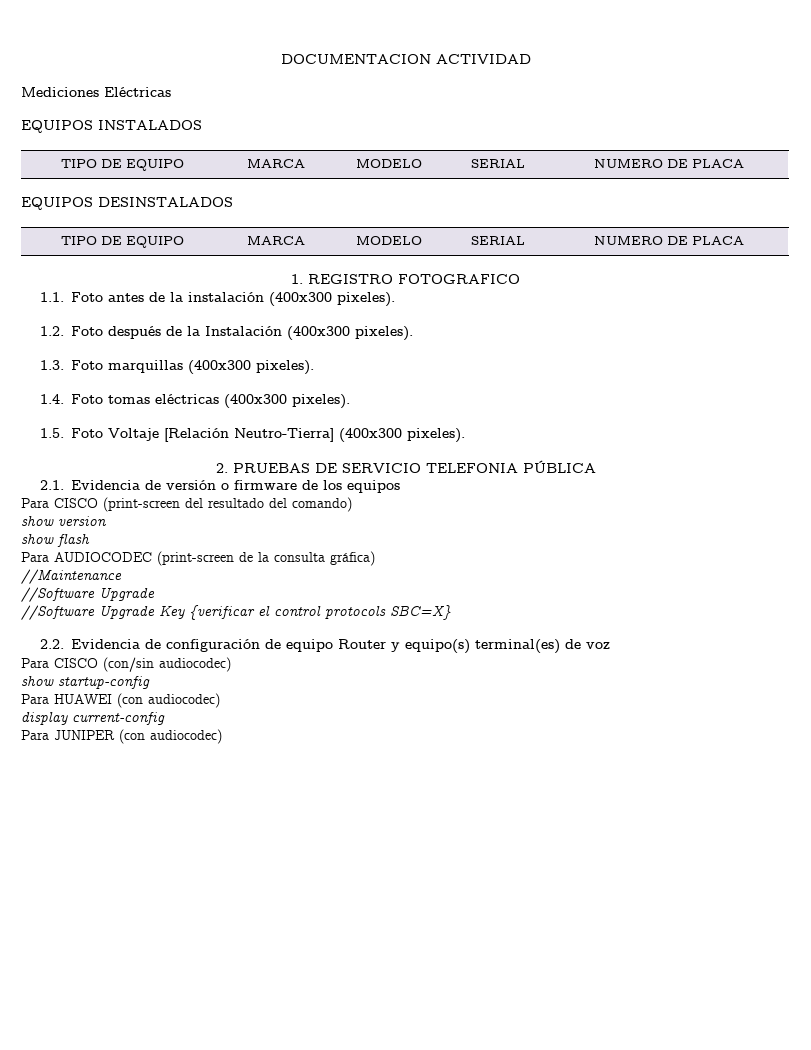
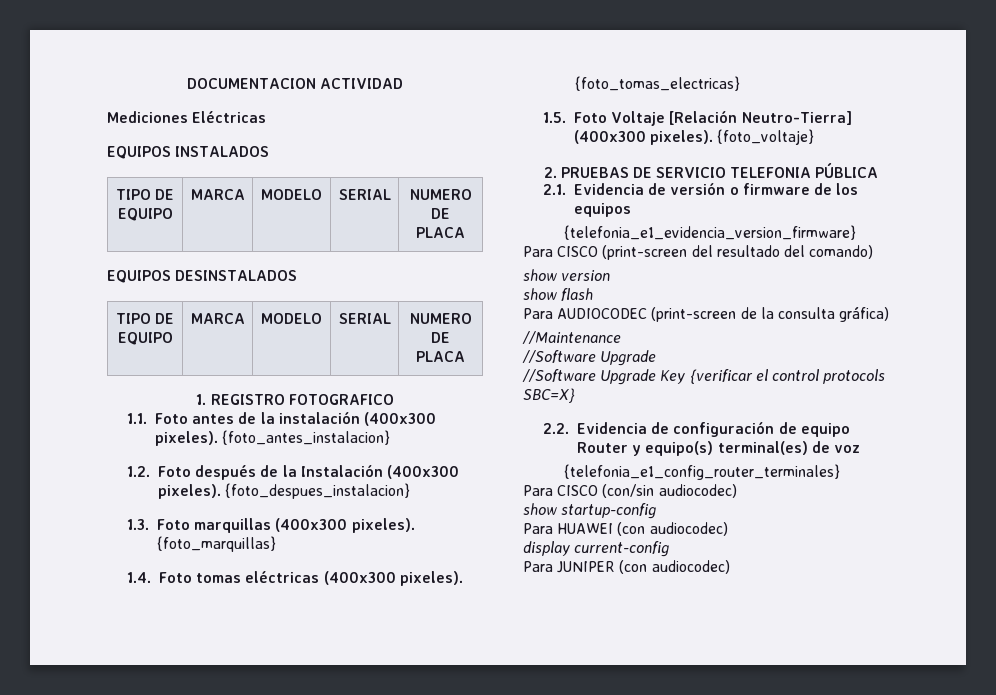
+ {foto_antes_instalacion}
+ {foto_despues_instalacion}
+ {foto_marquillas}
+ {foto_tomas_electricas}
+ {foto_voltaje}
+ {telefonia_e1_evidencia_version_firmware}
+ {telefonia_e1_config_router_terminales}

